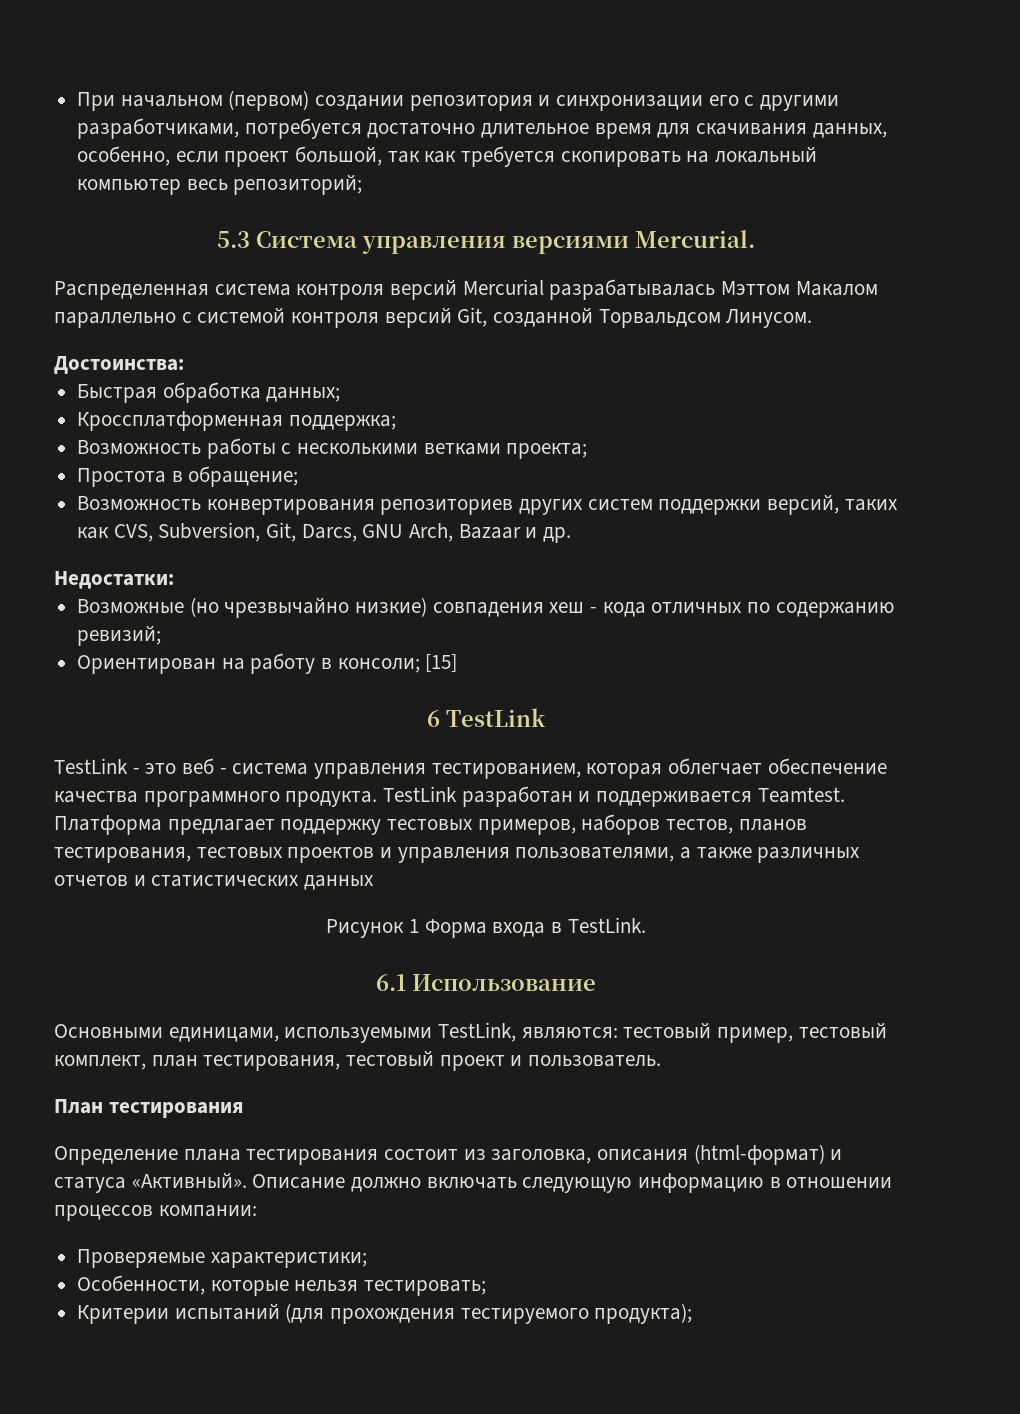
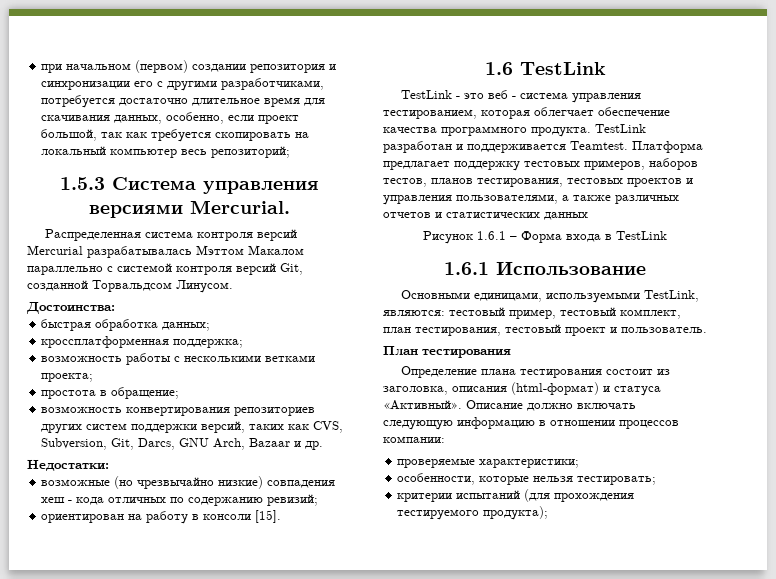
- При начальном (первом) создании репозитория и синхронизации его с другими разработчиками, потребуется достаточно длительное время для скачивания данных, особенно, если проект большой, так как требуется скопировать на локальный компьютер весь репозиторий;
+ при начальном (первом) создании репозитория и синхронизации его с другими разработчиками, потребуется достаточно длительное время для скачивания данных, особенно, если проект большой, так как требуется скопировать на локальный компьютер весь репозиторий;
- 5.3 Система управления версиями Mercurial.
+ 1.5.3 Система управления версиями Mercurial.
- Быстрая обработка данных;
+ быстрая обработка данных;
- Кроссплатформенная поддержка;
+ кроссплатформенная поддержка;
- Возможность работы с несколькими ветками проекта;
+ возможность работы с несколькими ветками проекта;
- Простота в обращение;
+ простота в обращение;
- Возможность конвертирования репозиториев других систем поддержки версий, таких как CVS, Subversion, Git, Darcs, GNU Arch, Bazaar и др.
+ возможность конвертирования репозиториев других систем поддержки версий, таких как CVS, Subversion, Git, Darcs, GNU Arch, Bazaar и др.
- Возможные (но чрезвычайно низкие) совпадения хеш - кода отличных по содержанию ревизий;
+ возможные (но чрезвычайно низкие) совпадения хеш - кода отличных по содержанию ревизий;
- Ориентирован на работу в консоли; [15]
- 6 TestLink
+ ориентирован на работу в консоли [15].
+ 1.6 TestLink
- Рисунок 1 Форма входа в TestLink.
- 6.1 Использование
+ Рисунок 1.6.1 – Форма входа в TestLink
+ 1.6.1 Использование
- Проверяемые характеристики;
+ проверяемые характеристики;
- Особенности, которые нельзя тестировать;
+ особенности, которые нельзя тестировать;
- Критерии испытаний (для прохождения тестируемого продукта);
+ критерии испытаний (для прохождения тестируемого продукта);

